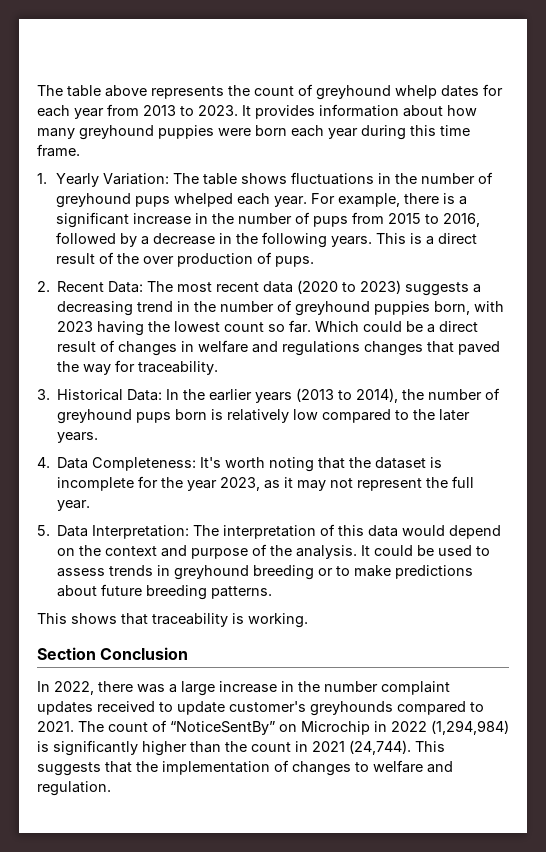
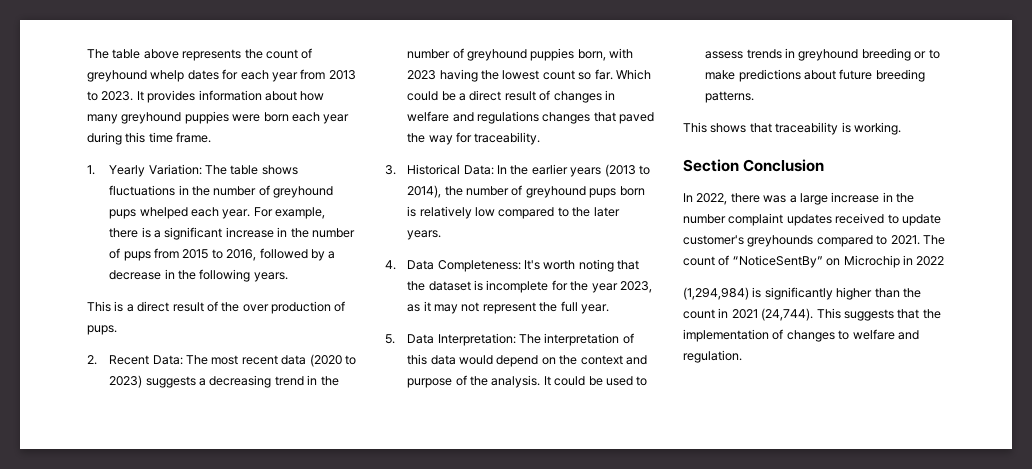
- For example, there is a significant increase in the number of pups from 2015 to 2016, followed by a decrease in the following years. This is a direct result of the over production of pups.
+ For example, there is a significant increase in the number of pups from 2015 to 2016, followed by a decrease in the following years.
+ This is a direct result of the over production of pups.
- The count of “NoticeSentBy” on Microchip in 2022 (1,294,984) is significantly higher than the count in 2021 (24,744).
+ The count of “NoticeSentBy” on Microchip in 2022
+ (1,294,984) is significantly higher than the count in 2021 (24,744).

